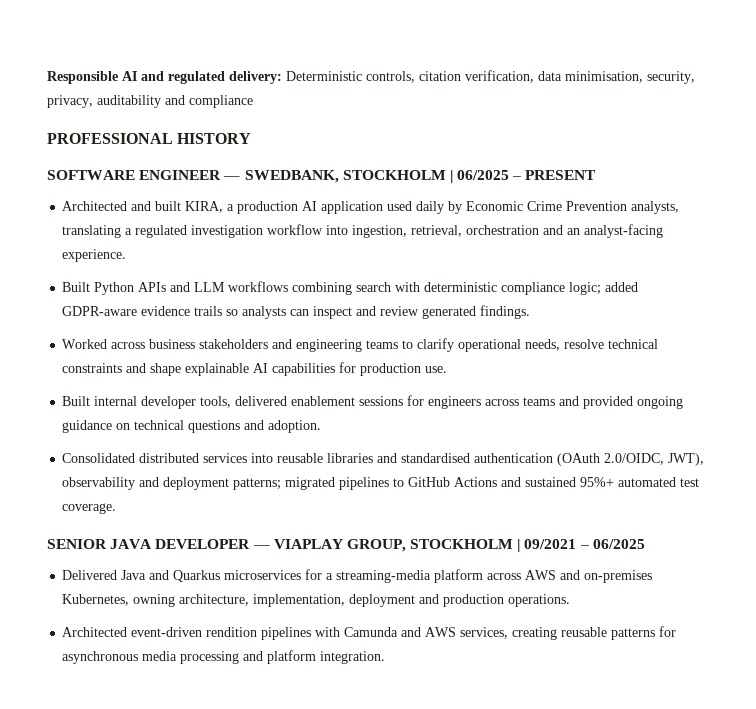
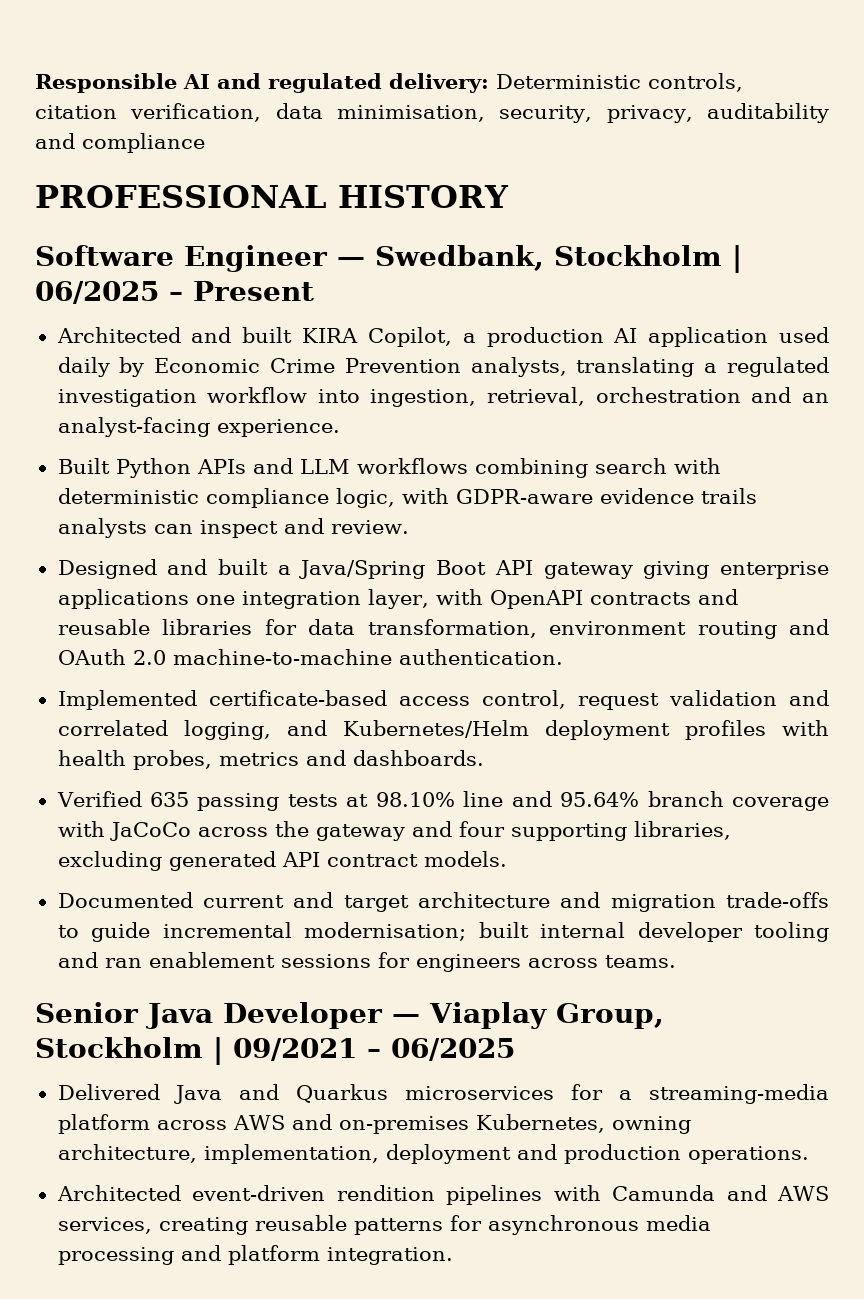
- SOFTWARE ENGINEER — SWEDBANK, STOCKHOLM | 06/2025 – PRESENT
+ Software Engineer — Swedbank, Stockholm | 06/2025 – Present
- Architected and built KIRA, a production AI application used daily by Economic Crime Prevention analysts, translating a regulated investigation workflow into ingestion, retrieval, orchestration and an analyst-facing experience.
+ Architected and built KIRA Copilot, a production AI application used daily by Economic Crime Prevention analysts, translating a regulated investigation workflow into ingestion, retrieval, orchestration and an analyst-facing experience.
- Built Python APIs and LLM workflows combining search with deterministic compliance logic; added GDPR-aware evidence trails so analysts can inspect and review generated findings.
- Worked across business stakeholders and engineering teams to clarify operational needs, resolve technical constraints and shape explainable AI capabilities for production use.
- Built internal developer tools, delivered enablement sessions for engineers across teams and provided ongoing guidance on technical questions and adoption.
- Consolidated distributed services into reusable libraries and standardised authentication (OAuth 2.0/OIDC, JWT), observability and deployment patterns; migrated pipelines to GitHub Actions and sustained 95%+ automated test coverage.
- SENIOR JAVA DEVELOPER — VIAPLAY GROUP, STOCKHOLM | 09/2021 – 06/2025
+ Built Python APIs and LLM workflows combining search with deterministic compliance logic, with GDPR-aware evidence trails analysts can inspect and review.
+ Designed and built a Java/Spring Boot API gateway giving enterprise applications one integration layer, with OpenAPI contracts and reusable libraries for data transformation, environment routing and OAuth 2.0 machine-to-machine authentication.
+ Implemented certificate-based access control, request validation and correlated logging, and Kubernetes/Helm deployment profiles with health probes, metrics and dashboards.
+ Verified 635 passing tests at 98.10% line and 95.64% branch coverage with JaCoCo across the gateway and four supporting libraries, excluding generated API contract models.
+ Documented current and target architecture and migration trade-offs to guide incremental modernisation; built internal developer tooling and ran enablement sessions for engineers across teams.
+ Senior Java Developer — Viaplay Group, Stockholm | 09/2021 – 06/2025

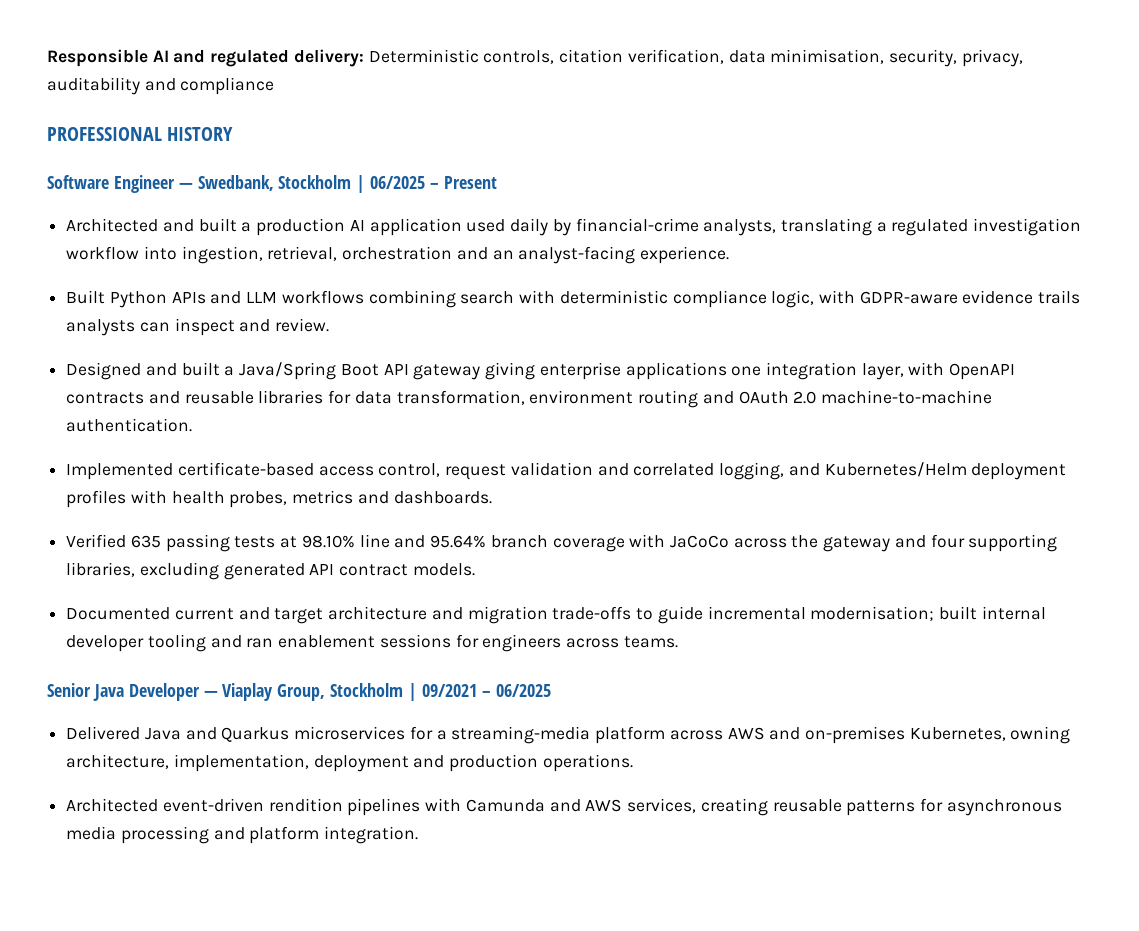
- Architected and built KIRA Copilot, a production AI application used daily by Economic Crime Prevention analysts, translating a regulated investigation workflow into ingestion, retrieval, orchestration and an analyst-facing experience.
+ Architected and built a production AI application used daily by financial-crime analysts, translating a regulated investigation workflow into ingestion, retrieval, orchestration and an analyst-facing experience.

